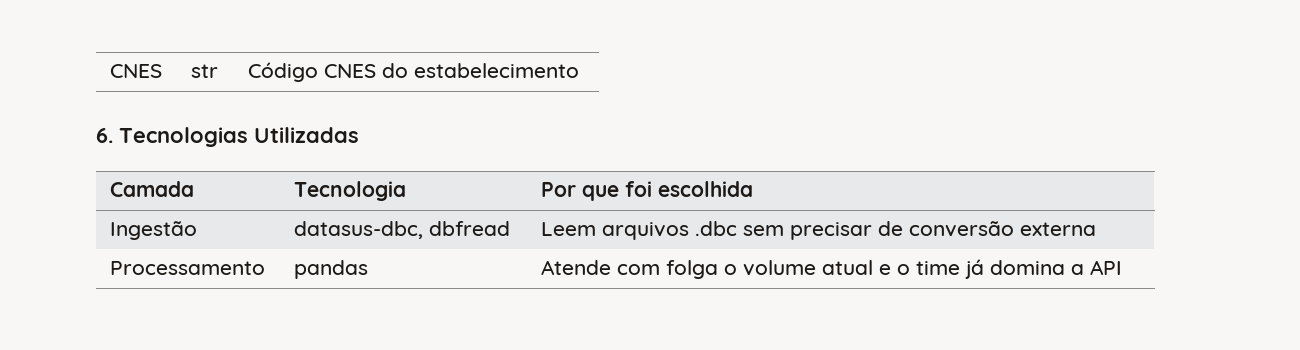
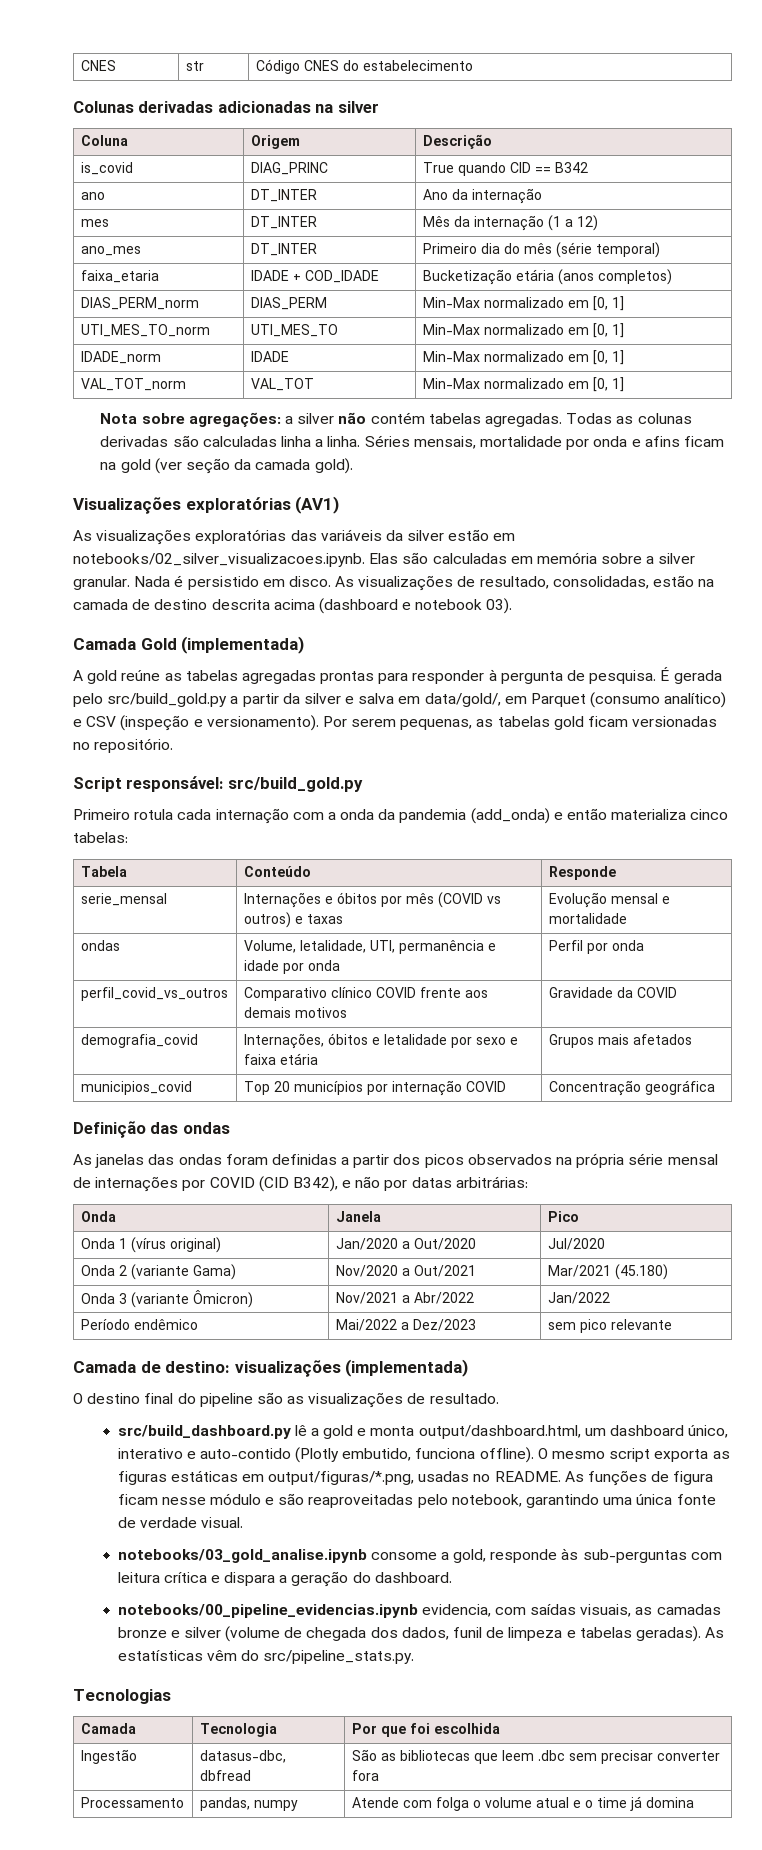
- 6. Tecnologias Utilizadas
+ Colunas derivadas adicionadas na silver
+ Coluna | Origem | Descrição
+ is_covid | DIAG_PRINC | True quando CID == B342
+ ano | DT_INTER | Ano da internação
+ mes | DT_INTER | Mês da internação (1 a 12)
+ ano_mes | DT_INTER | Primeiro dia do mês (série temporal)
+ faixa_etaria | IDADE + COD_IDADE | Bucketização etária (anos completos)
+ DIAS_PERM_norm | DIAS_PERM | Min-Max normalizado em [0, 1]
+ UTI_MES_TO_norm | UTI_MES_TO | Min-Max normalizado em [0, 1]
+ IDADE_norm | IDADE | Min-Max normalizado em [0, 1]
+ VAL_TOT_norm | VAL_TOT | Min-Max normalizado em [0, 1]
+ Nota sobre agregações: a silver não contém tabelas agregadas. Todas as colunas derivadas são calculadas linha a linha. Séries mensais, mortalidade por onda e afins ficam na gold (ver seção da camada gold).
+ Visualizações exploratórias (AV1)
+ As visualizações exploratórias das variáveis da silver estão em notebooks/02_silver_visualizacoes.ipynb. Elas são calculadas em memória sobre a silver granular. Nada é persistido em disco. As visualizações de resultado, consolidadas, estão na camada de destino descrita acima (dashboard e notebook 03).
+ Camada Gold (implementada)
+ A gold reúne as tabelas agregadas prontas para responder à pergunta de pesquisa. É gerada pelo src/build_gold.py a partir da silver e salva em data/gold/, em Parquet (consumo analítico) e CSV (inspeção e versionamento). Por serem pequenas, as tabelas gold ficam versionadas no repositório.
+ Script responsável: src/build_gold.py
+ Primeiro rotula cada internação com a onda da pandemia (add_onda) e então materializa cinco tabelas:
+ Tabela | Conteúdo | Responde
+ serie_mensal | Internações e óbitos por mês (COVID vs outros) e taxas | Evolução mensal e mortalidade
+ ondas | Volume, letalidade, UTI, permanência e idade por onda | Perfil por onda
+ perfil_covid_vs_outros | Comparativo clínico COVID frente aos demais motivos | Gravidade da COVID
+ demografia_covid | Internações, óbitos e letalidade por sexo e faixa etária | Grupos mais afetados
+ municipios_covid | Top 20 municípios por internação COVID | Concentração geográfica
+ Definição das ondas
+ As janelas das ondas foram definidas a partir dos picos observados na própria série mensal de internações por COVID (CID B342), e não por datas arbitrárias:
+ Onda | Janela | Pico
+ Onda 1 (vírus original) | Jan/2020 a Out/2020 | Jul/2020
+ Onda 2 (variante Gama) | Nov/2020 a Out/2021 | Mar/2021 (45.180)
+ Onda 3 (variante Ômicron) | Nov/2021 a Abr/2022 | Jan/2022
+ Período endêmico | Mai/2022 a Dez/2023 | sem pico relevante
+ Camada de destino: visualizações (implementada)
+ O destino final do pipeline são as visualizações de resultado.
+ src/build_dashboard.py lê a gold e monta output/dashboard.html, um dashboard único, interativo e auto-contido (Plotly embutido, funciona offline). O mesmo script exporta as figuras estáticas em output/figuras/*.png, usadas no README. As funções de figura ficam nesse módulo e são reaproveitadas pelo notebook, garantindo uma única fonte de verdade visual.
+ notebooks/03_gold_analise.ipynb consome a gold, responde às sub-perguntas com leitura crítica e dispara a geração do dashboard.
+ notebooks/00_pipeline_evidencias.ipynb evidencia, com saídas visuais, as camadas bronze e silver (volume de chegada dos dados, funil de limpeza e tabelas geradas). As estatísticas vêm do src/pipeline_stats.py.
+ Tecnologias
- Ingestão | datasus-dbc, dbfread | Leem arquivos .dbc sem precisar de conversão externa
+ Ingestão | datasus-dbc, dbfread | São as bibliotecas que leem .dbc sem precisar converter fora
- Processamento | pandas | Atende com folga o volume atual e o time já domina a API
+ Processamento | pandas, numpy | Atende com folga o volume atual e o time já domina

